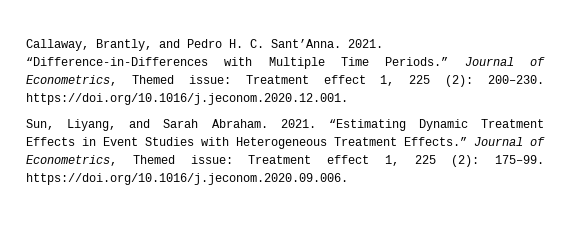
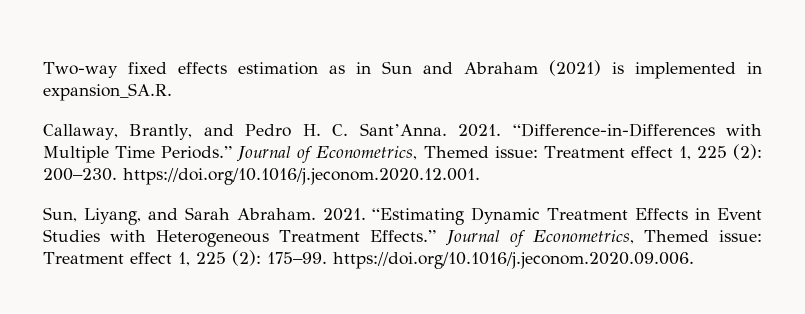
+ Two-way fixed effects estimation as in Sun and Abraham (2021) is implemented in expansion_SA.R.

